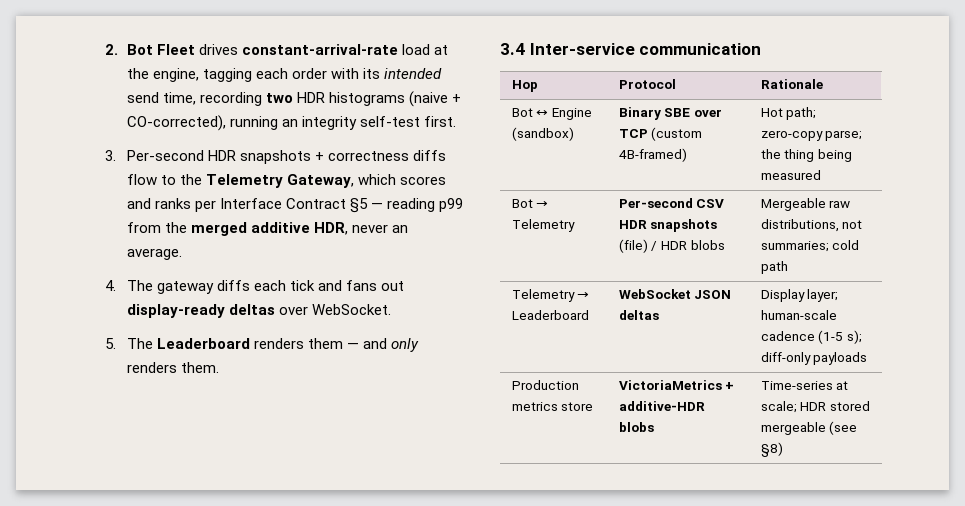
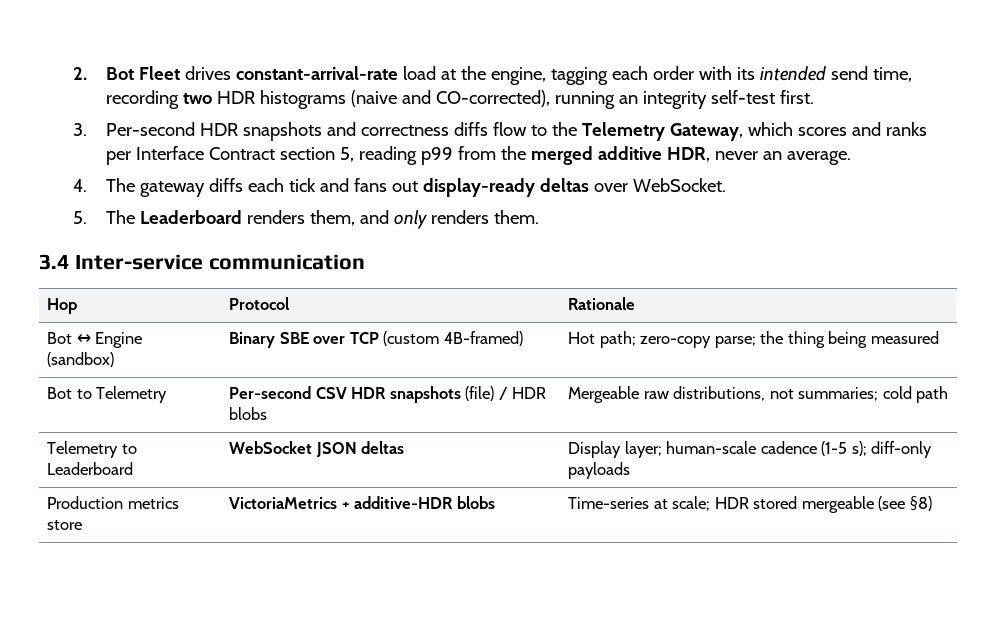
- 2. Bot Fleet drives constant-arrival-rate load at the engine, tagging each order with its intended send time, recording two HDR histograms (naive + CO-corrected), running an integrity self-test first.
+ 2. Bot Fleet drives constant-arrival-rate load at the engine, tagging each order with its intended send time, recording two HDR histograms (naive and CO-corrected), running an integrity self-test first.
- 3. Per-second HDR snapshots + correctness diffs flow to the Telemetry Gateway, which scores and ranks per Interface Contract §5 — reading p99 from the merged additive HDR, never an average.
+ 3. Per-second HDR snapshots and correctness diffs flow to the Telemetry Gateway, which scores and ranks per Interface Contract section 5, reading p99 from the merged additive HDR, never an average.
- 5. The Leaderboard renders them — and only renders them.
+ 5. The Leaderboard renders them, and only renders them.
- Bot → Telemetry | Per-second CSV HDR snapshots (file) / HDR blobs | Mergeable raw distributions, not summaries; cold path
+ Bot to Telemetry | Per-second CSV HDR snapshots (file) / HDR blobs | Mergeable raw distributions, not summaries; cold path
- Telemetry → Leaderboard | WebSocket JSON deltas | Display layer; human-scale cadence (1-5 s); diff-only payloads
+ Telemetry to Leaderboard | WebSocket JSON deltas | Display layer; human-scale cadence (1-5 s); diff-only payloads

